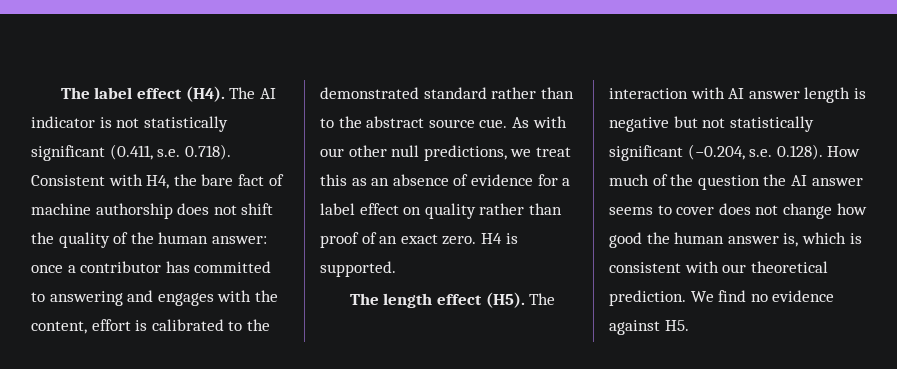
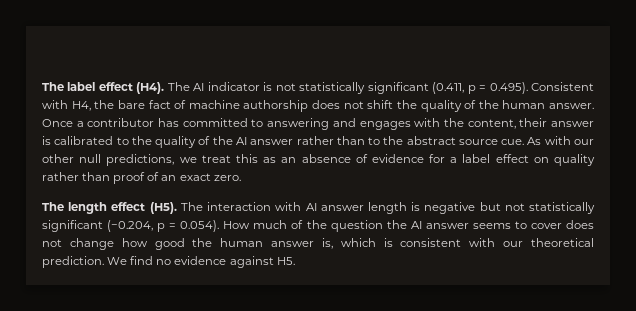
- The label effect (H4). The AI indicator is not statistically significant (0.411, s.e. 0.718). Consistent with H4, the bare fact of machine authorship does not shift the quality of the human answer: once a contributor has committed to answering and engages with the content, effort is calibrated to the demonstrated standard rather than to the abstract source cue.
+ The label effect (H4). The AI indicator is not statistically significant (0.411, p = 0.495). Consistent with H4, the bare fact of machine authorship does not shift the quality of the human answer. Once a contributor has committed to answering and engages with the content, their answer is calibrated to the quality of the AI answer rather than to the abstract source cue.
- H4 is supported.
- The length effect (H5). The interaction with AI answer length is negative but not statistically significant (−0.204, s.e. 0.128). How much of the question the AI answer seems to cover does not change how good the human answer is, which is consistent with our theoretical prediction.
+ The length effect (H5). The interaction with AI answer length is negative but not statistically significant (−0.204, p = 0.054). How much of the question the AI answer seems to cover does not change how good the human answer is, which is consistent with our theoretical prediction.

